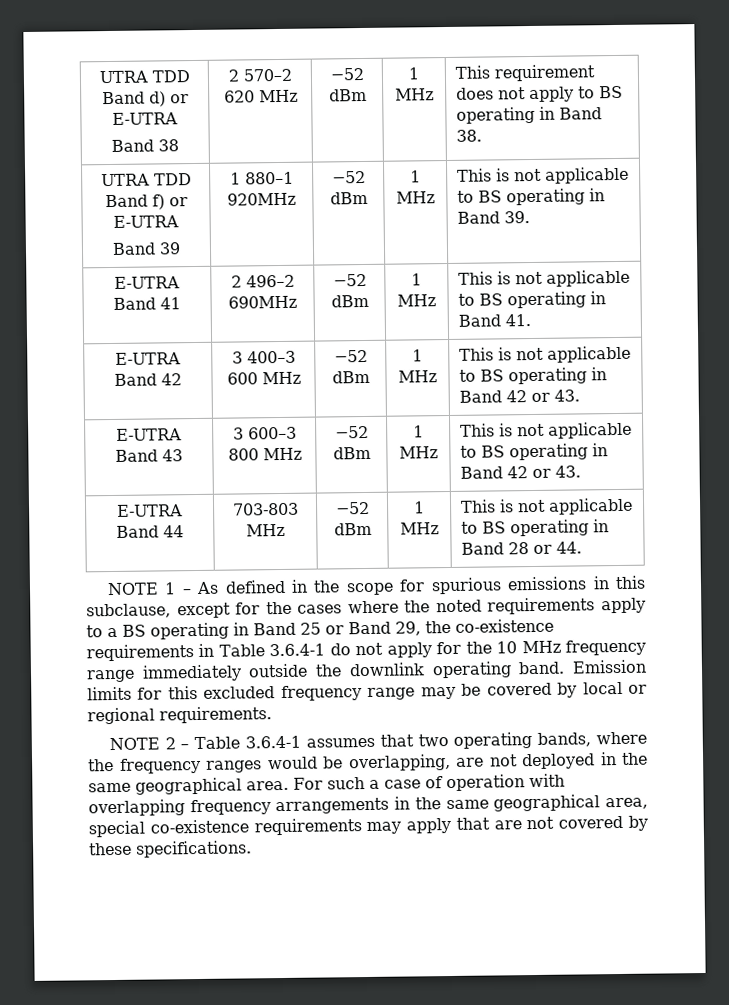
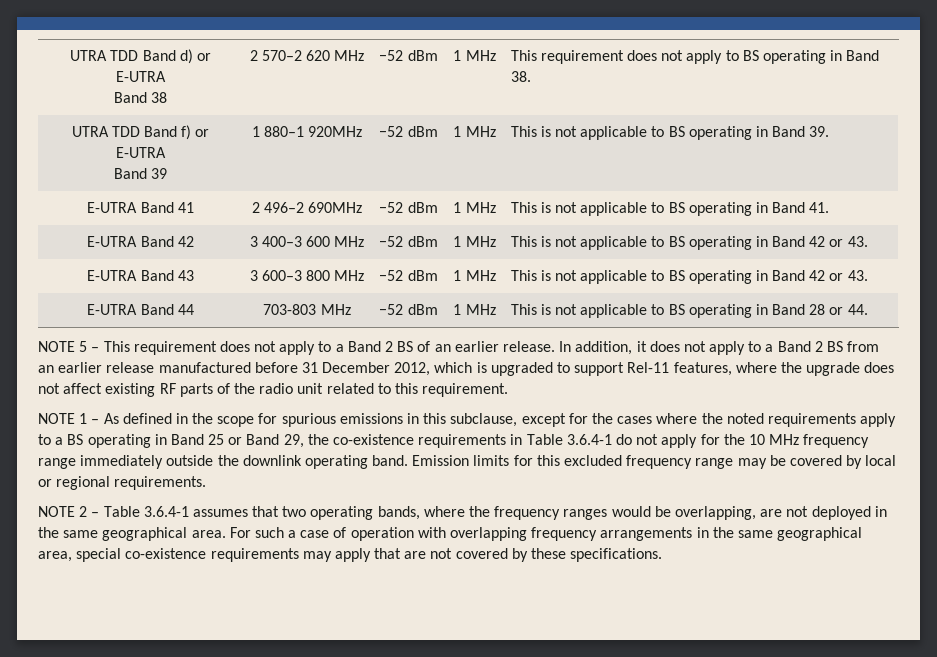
+ NOTE 5 – This requirement does not apply to a Band 2 BS of an earlier release. In addition, it does not apply to a Band 2 BS from an earlier release manufactured before 31 December 2012, which is upgraded to support Rel-11 features, where the upgrade does not affect existing RF parts of the radio unit related to this requirement.

